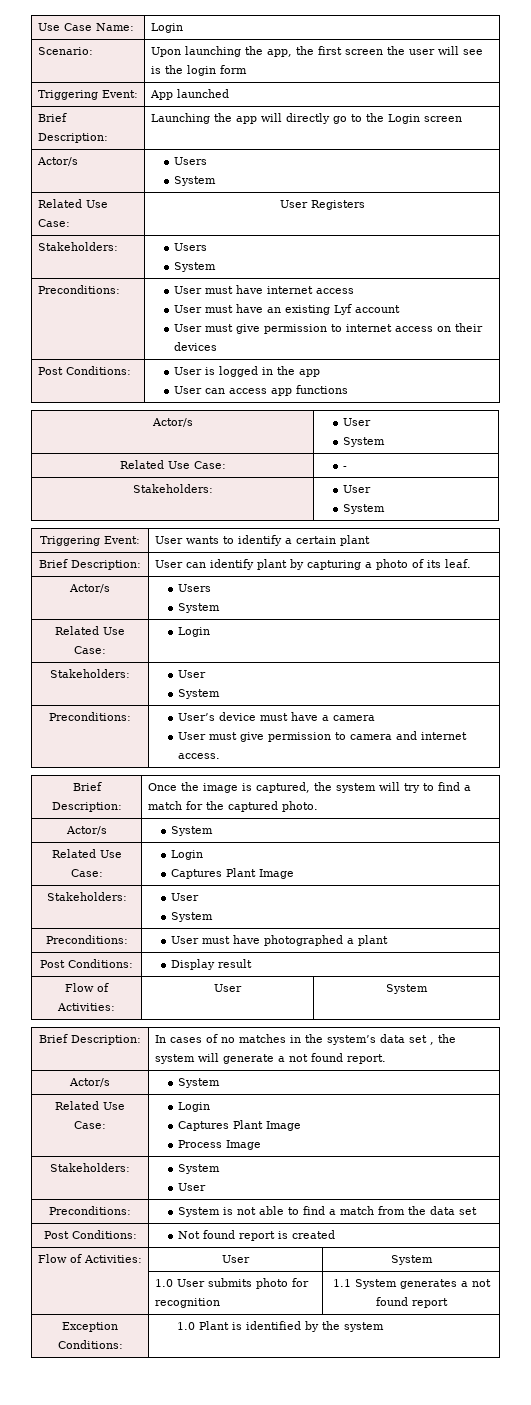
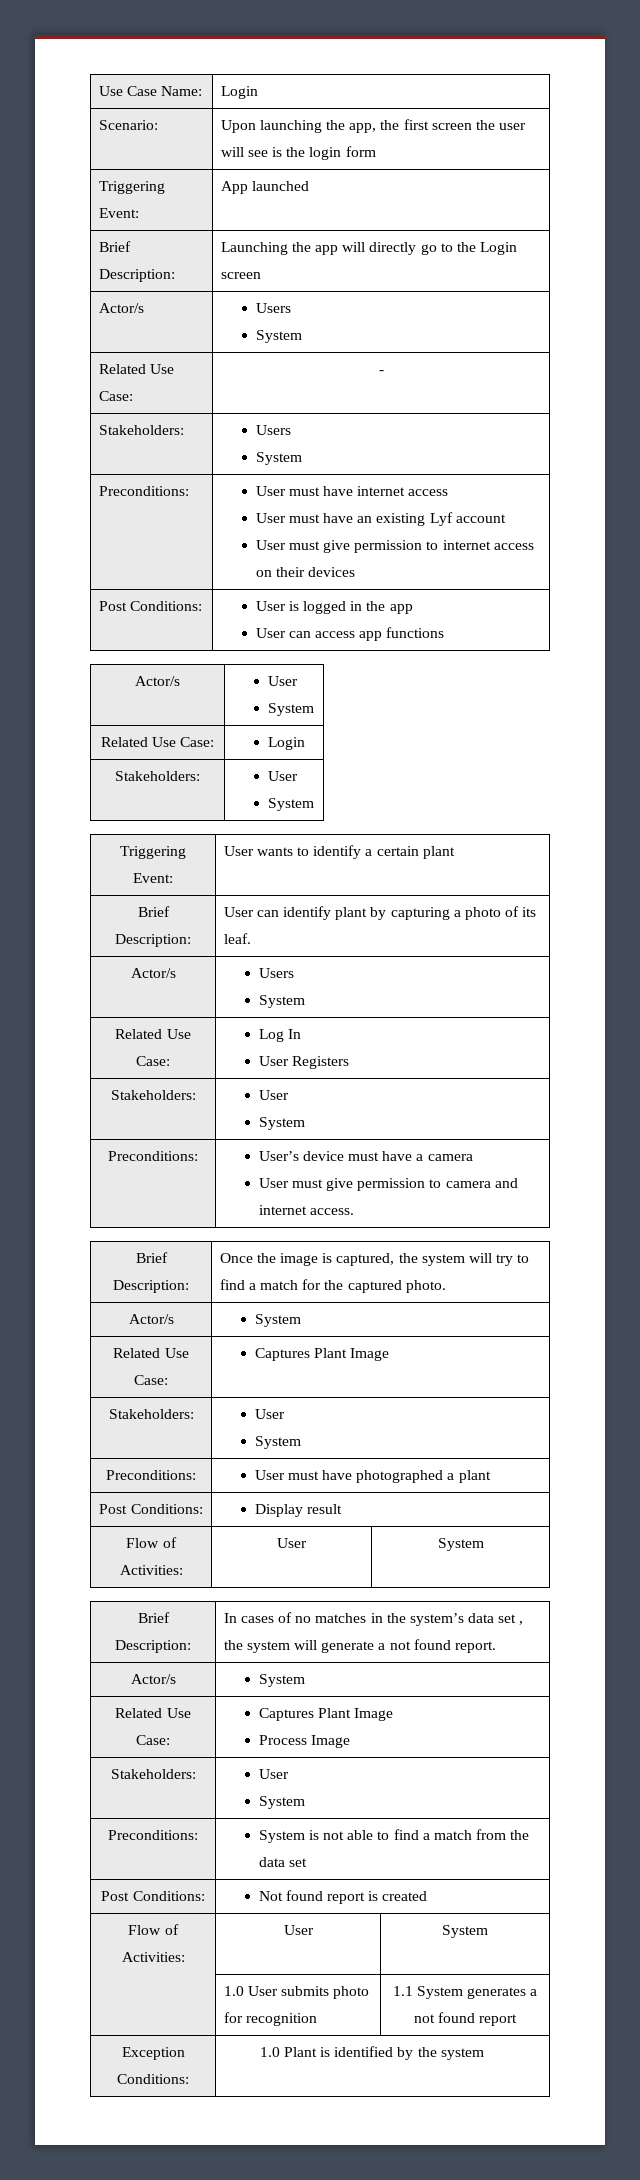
- Related Use Case: | User Registers
+ Related Use Case: | -
- Related Use Case: | -
+ Related Use Case: | Login
  Brief Description: | User can identify plant by capturing a photo of its leaf.
  Actor/s | Users
  System
- Related Use Case: | Login
+ Related Use Case: | Log In
+ User Registers
  Brief Description: | Once the image is captured, the system will try to find a match for the captured photo.
  Actor/s | System
- Related Use Case: | Login
- Captures Plant Image
+ Related Use Case: | Captures Plant Image
  Brief Description: | In cases of no matches in the system’s data set , the system will generate a not found report.
  Actor/s | System
- Related Use Case: | Login
- Captures Plant Image
+ Related Use Case: | Captures Plant Image
  Process Image
- Stakeholders: | System
- User
+ Stakeholders: | User
+ System

